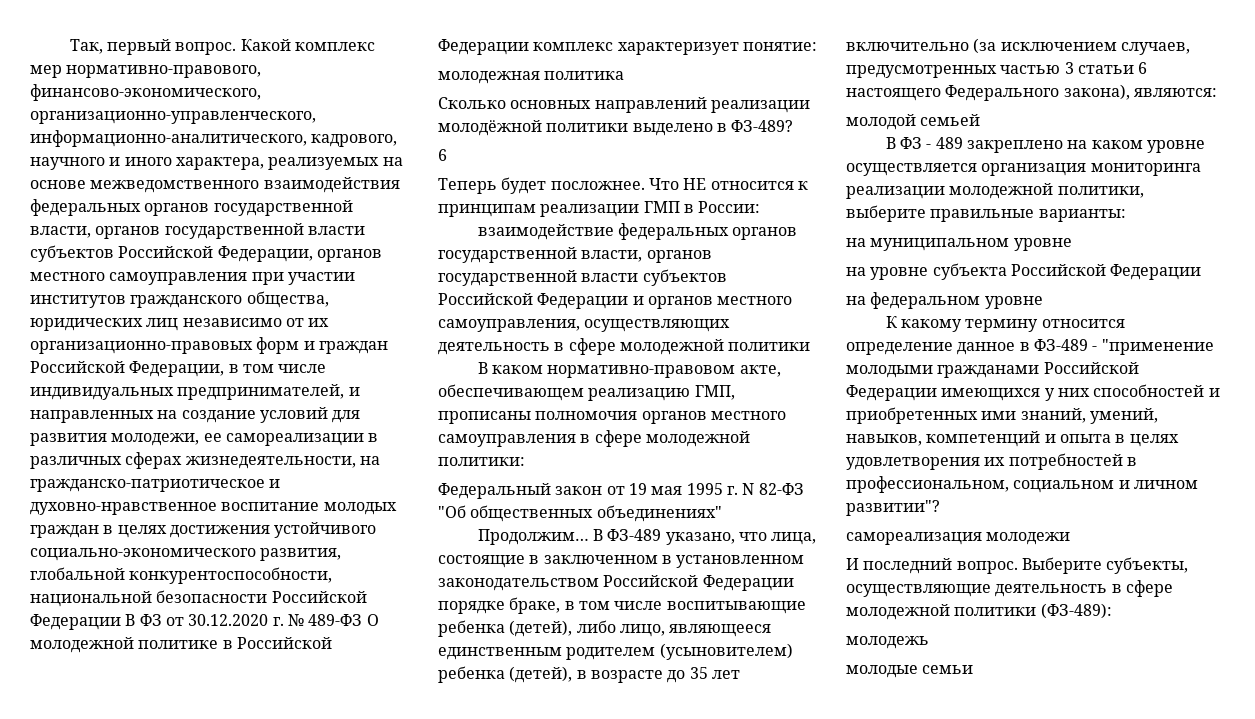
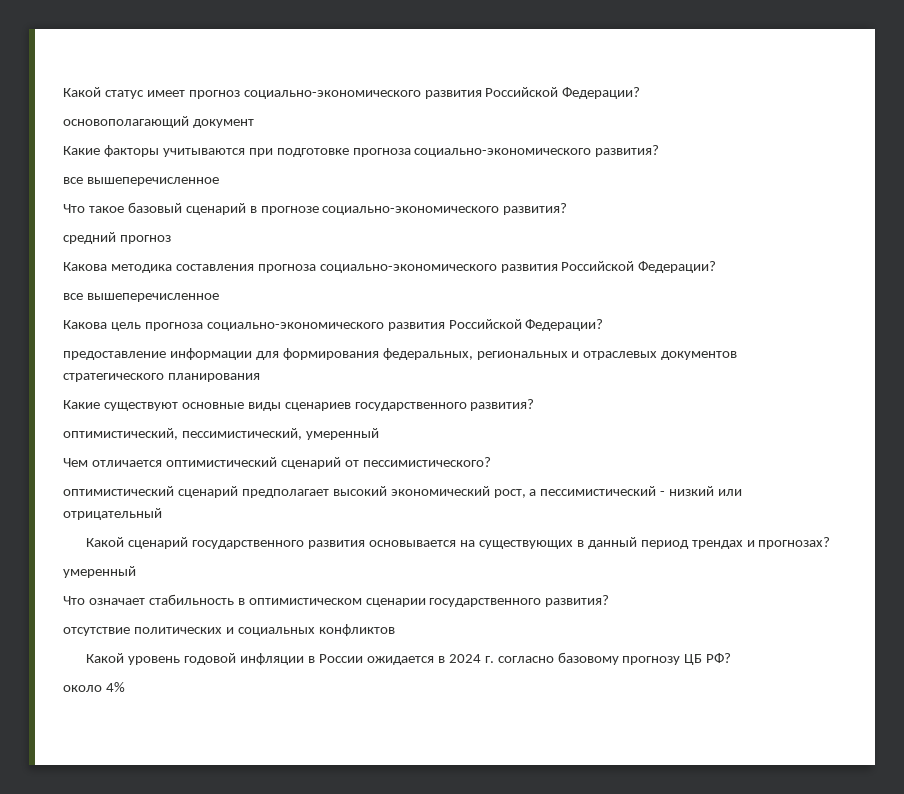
- Так, первый вопрос. Какой комплекс мер нормативно-правового, финансово-экономического, организационно-управленческого, информационно-аналитического, кадрового, научного и иного характера, реализуемых на основе межведомственного взаимодействия федеральных органов государственной власти, органов государственной власти субъектов Российской Федерации, органов местного самоуправления при участии институтов гражданского общества, юридических лиц независимо от их организационно-правовых форм и граждан Российской Федерации, в том числе индивидуальных предпринимателей, и направленных на создание условий для развития молодежи, ее самореализации в различных сферах жизнедеятельности, на гражданско-патриотическое и духовно-нравственное воспитание молодых граждан в целях достижения устойчивого социально-экономического развития, глобальной конкурентоспособности, национальной безопасности Российской Федерации В ФЗ от 30.12.2020 г. № 489-ФЗ О молодежной политике в Российской Федерации комплекс характеризует понятие:
- молодежная политика
- Сколько основных направлений реализации молодёжной политики выделено в ФЗ-489?
- 6
- Теперь будет посложнее. Что НЕ относится к принципам реализации ГМП в России:
- взаимодействие федеральных органов государственной власти, органов государственной власти субъектов Российской Федерации и органов местного самоуправления, осуществляющих деятельность в сфере молодежной политики
- В каком нормативно-правовом акте, обеспечивающем реализацию ГМП, прописаны полномочия органов местного самоуправления в сфере молодежной политики:
- Федеральный закон от 19 мая 1995 г. N 82-ФЗ "Об общественных объединениях"
- Продолжим… В ФЗ-489 указано, что лица, состоящие в заключенном в установленном законодательством Российской Федерации порядке браке, в том числе воспитывающие ребенка (детей), либо лицо, являющееся единственным родителем (усыновителем) ребенка (детей), в возрасте до 35 лет включительно (за исключением случаев, предусмотренных частью 3 статьи 6 настоящего Федерального закона), являются:
- молодой семьей
- В ФЗ - 489 закреплено на каком уровне осуществляется организация мониторинга реализации молодежной политики, выберите правильные варианты:
- на муниципальном уровне
- на уровне субъекта Российской Федерации
- на федеральном уровне
- К какому термину относится определение данное в ФЗ-489 - "применение молодыми гражданами Российской Федерации имеющихся у них способностей и приобретенных ими знаний, умений, навыков, компетенций и опыта в целях удовлетворения их потребностей в профессиональном, социальном и личном развитии"?
- самореализация молодежи
- И последний вопрос. Выберите субъекты, осуществляющие деятельность в сфере молодежной политики (ФЗ-489):
- молодежь
- молодые семьи
+ Какой статус имеет прогноз социально-экономического развития Российской Федерации?
+ основополагающий документ
+ Какие факторы учитываются при подготовке прогноза социально-экономического развития?
+ все вышеперечисленное
+ Что такое базовый сценарий в прогнозе социально-экономического развития?
+ средний прогноз
+ Какова методика составления прогноза социально-экономического развития Российской Федерации?
+ все вышеперечисленное
+ Какова цель прогноза социально-экономического развития Российской Федерации?
+ предоставление информации для формирования федеральных, региональных и отраслевых документов стратегического планирования
+ Какие существуют основные виды сценариев государственного развития?
+ оптимистический, пессимистический, умеренный
+ Чем отличается оптимистический сценарий от пессимистического?
+ оптимистический сценарий предполагает высокий экономический рост, а пессимистический - низкий или отрицательный
+ Какой сценарий государственного развития основывается на существующих в данный период трендах и прогнозах?
+ умеренный
+ Что означает стабильность в оптимистическом сценарии государственного развития?
+ отсутствие политических и социальных конфликтов
+ Какой уровень годовой инфляции в России ожидается в 2024 г. согласно базовому прогнозу ЦБ РФ?
+ около 4%

